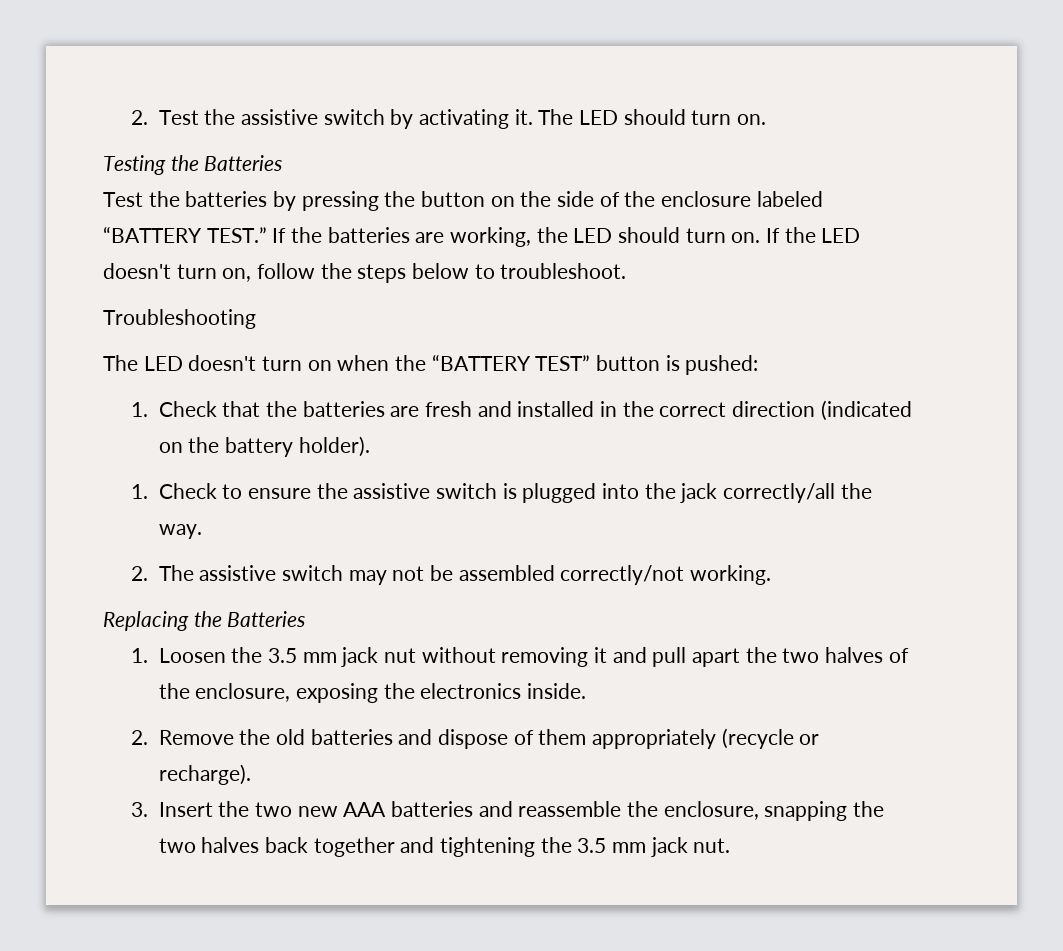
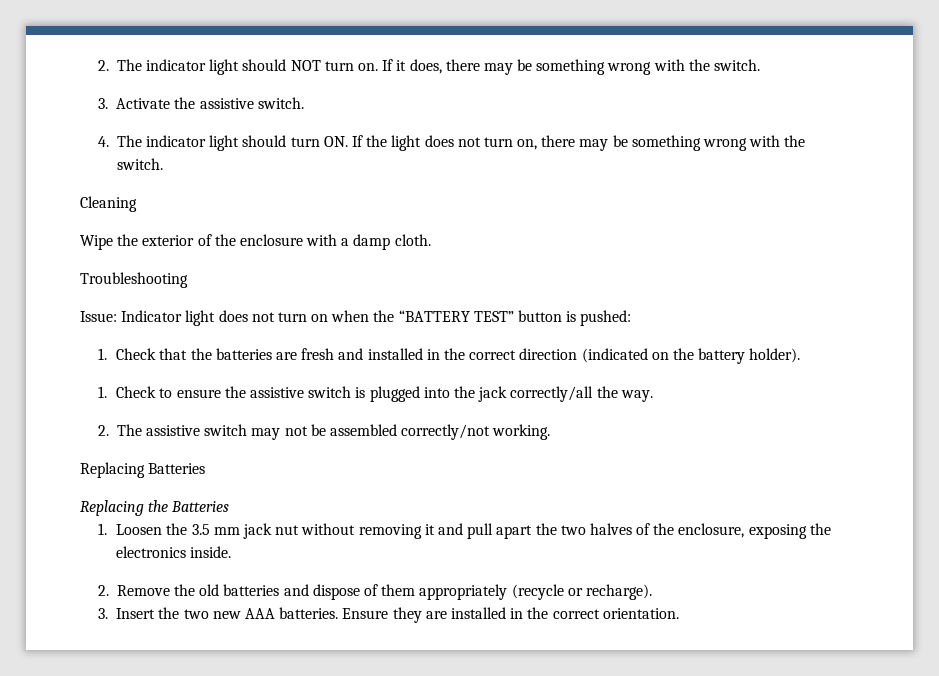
- 2. Test the assistive switch by activating it. The LED should turn on.
- Testing the Batteries
- Test the batteries by pressing the button on the side of the enclosure labeled “BATTERY TEST.” If the batteries are working, the LED should turn on. If the LED doesn't turn on, follow the steps below to troubleshoot.
+ 2. The indicator light should NOT turn on. If it does, there may be something wrong with the switch.
+ 3. Activate the assistive switch.
+ 4. The indicator light should turn ON. If the light does not turn on, there may be something wrong with the switch.
+ Cleaning
+ Wipe the exterior of the enclosure with a damp cloth.
  Troubleshooting
- The LED doesn't turn on when the “BATTERY TEST” button is pushed:
+ Issue: Indicator light does not turn on when the “BATTERY TEST” button is pushed:
+ Replacing Batteries
- 3. Insert the two new AAA batteries and reassemble the enclosure, snapping the two halves back together and tightening the 3.5 mm jack nut.
+ 3. Insert the two new AAA batteries. Ensure they are installed in the correct orientation.

